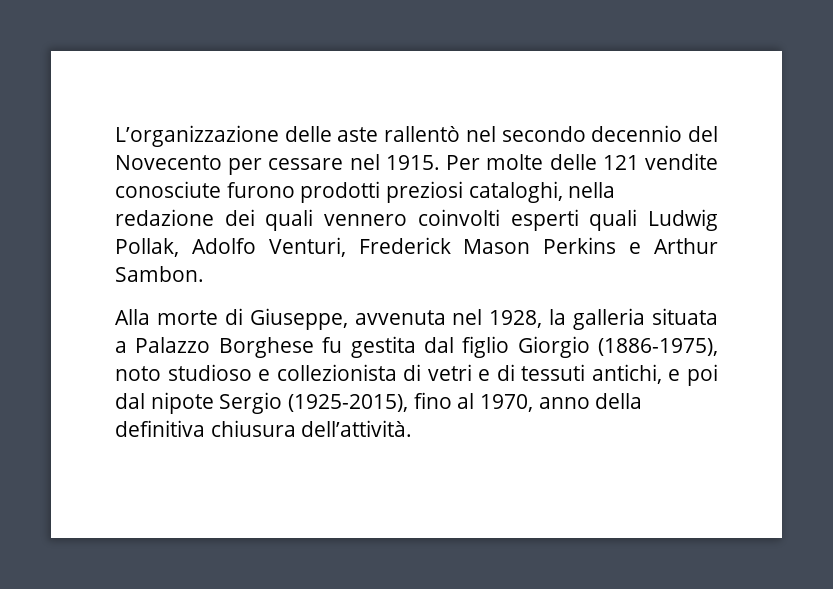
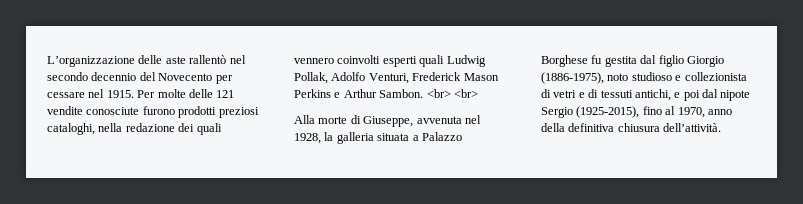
+ <br> <br>

